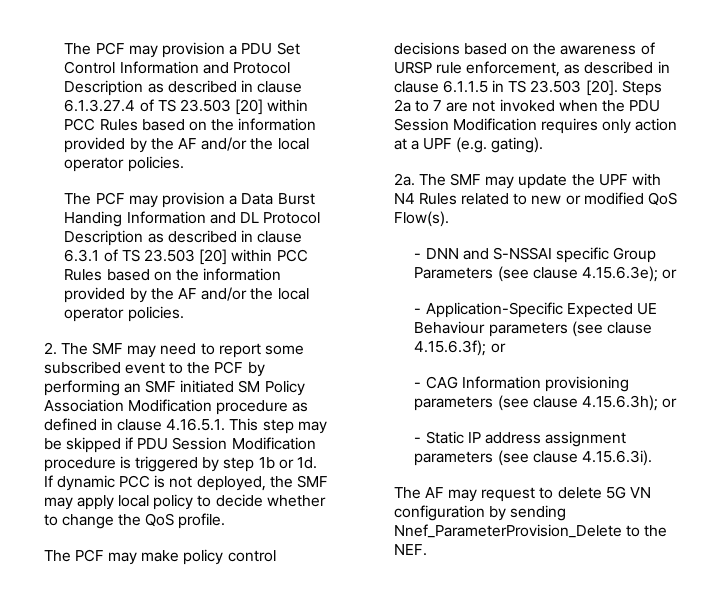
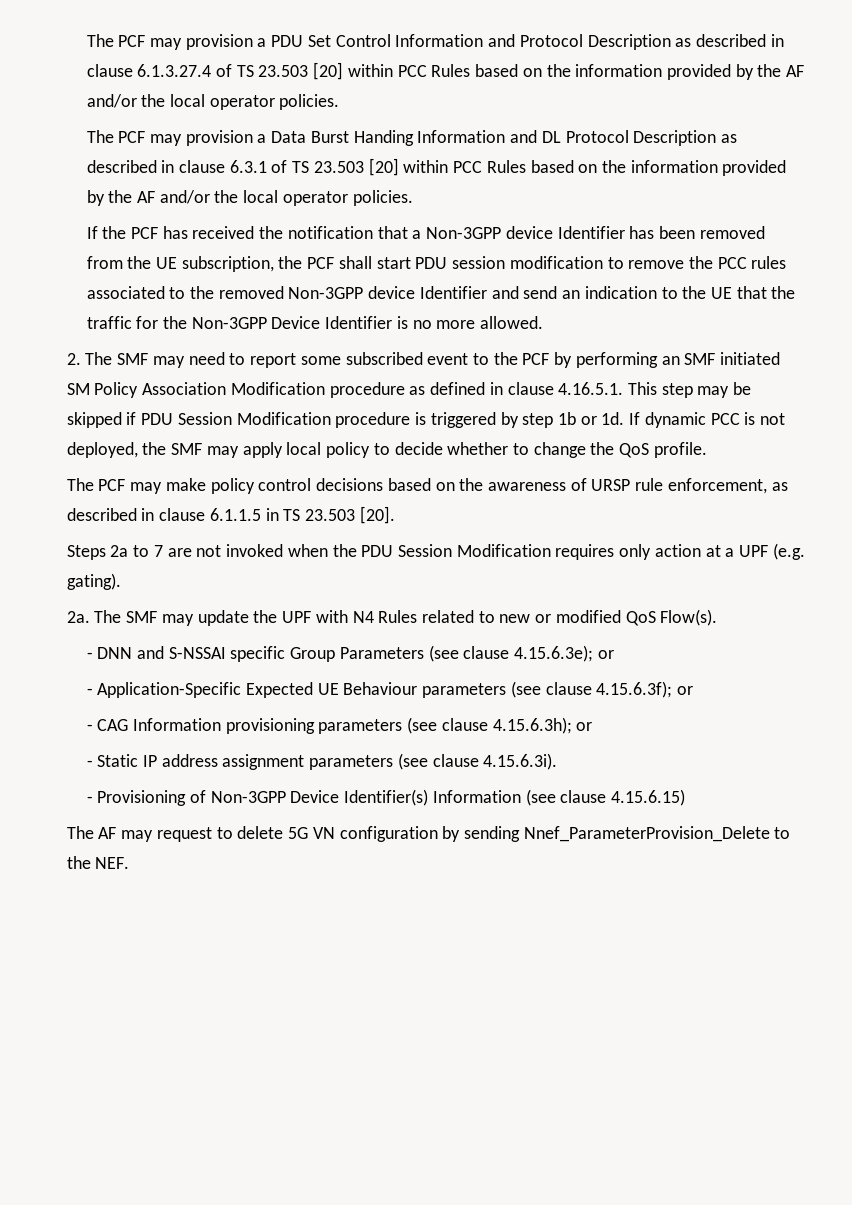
+ If the PCF has received the notification that a Non-3GPP device Identifier has been removed from the UE subscription, the PCF shall start PDU session modification to remove the PCC rules associated to the removed Non-3GPP device Identifier and send an indication to the UE that the traffic for the Non-3GPP Device Identifier is no more allowed.
- The PCF may make policy control decisions based on the awareness of URSP rule enforcement, as described in clause 6.1.1.5 in TS 23.503 [20]. Steps 2a to 7 are not invoked when the PDU Session Modification requires only action at a UPF (e.g. gating).
+ The PCF may make policy control decisions based on the awareness of URSP rule enforcement, as described in clause 6.1.1.5 in TS 23.503 [20].
+ Steps 2a to 7 are not invoked when the PDU Session Modification requires only action at a UPF (e.g. gating).
+ - Provisioning of Non-3GPP Device Identifier(s) Information (see clause 4.15.6.15)

